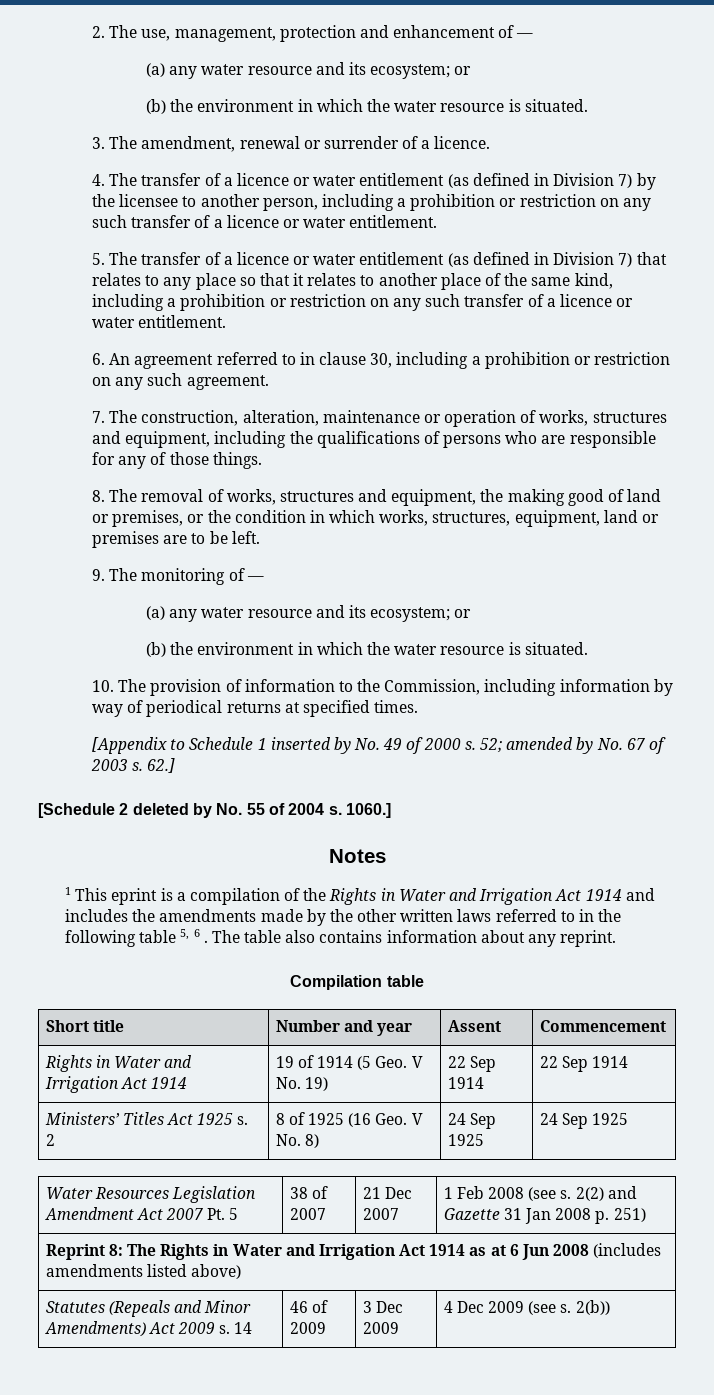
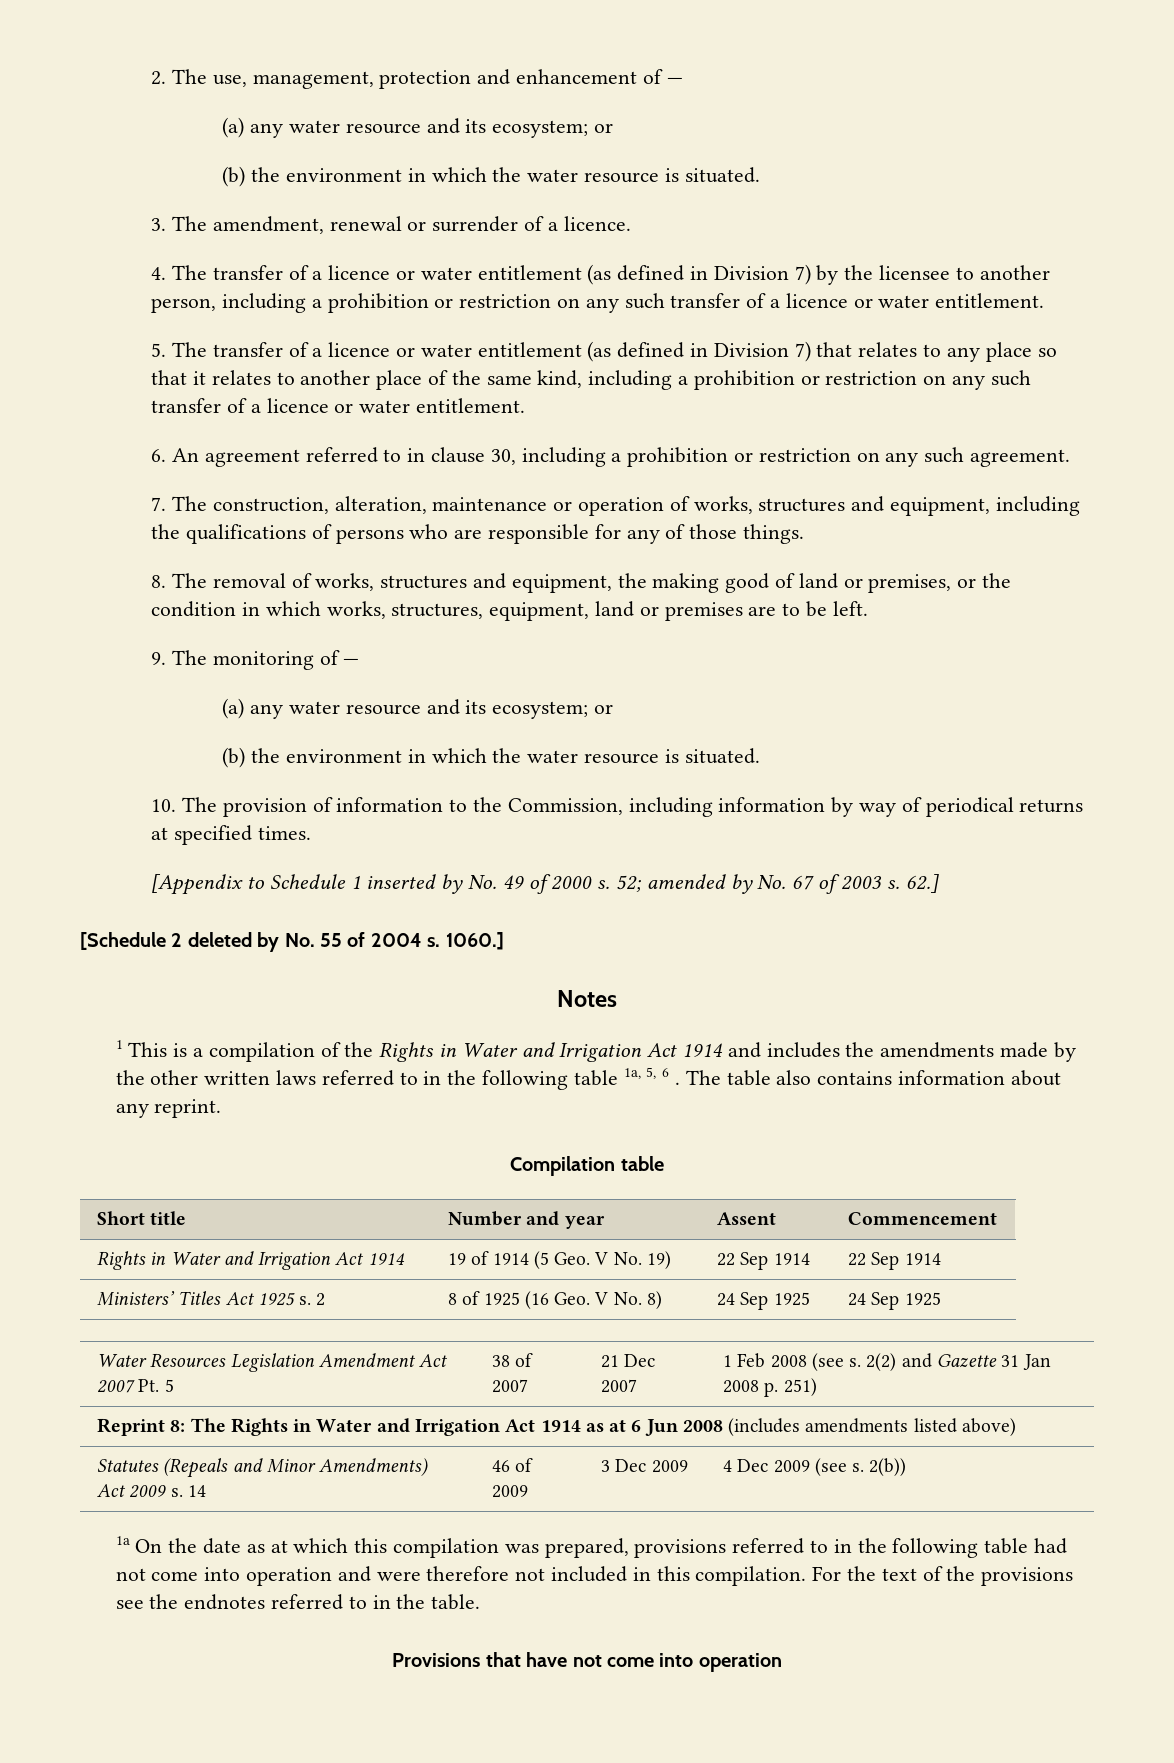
- 1 This eprint is a compilation of the Rights in Water and Irrigation Act 1914 and includes the amendments made by the other written laws referred to in the following table 5, 6 .
+ 1 This is a compilation of the Rights in Water and Irrigation Act 1914 and includes the amendments made by the other written laws referred to in the following table 1a, 5, 6 .
+ 1a On the date as at which this compilation was prepared, provisions referred to in the following table had not come into operation and were therefore not included in this compilation. For the text of the provisions see the endnotes referred to in the table.
+ Provisions that have not come into operation

